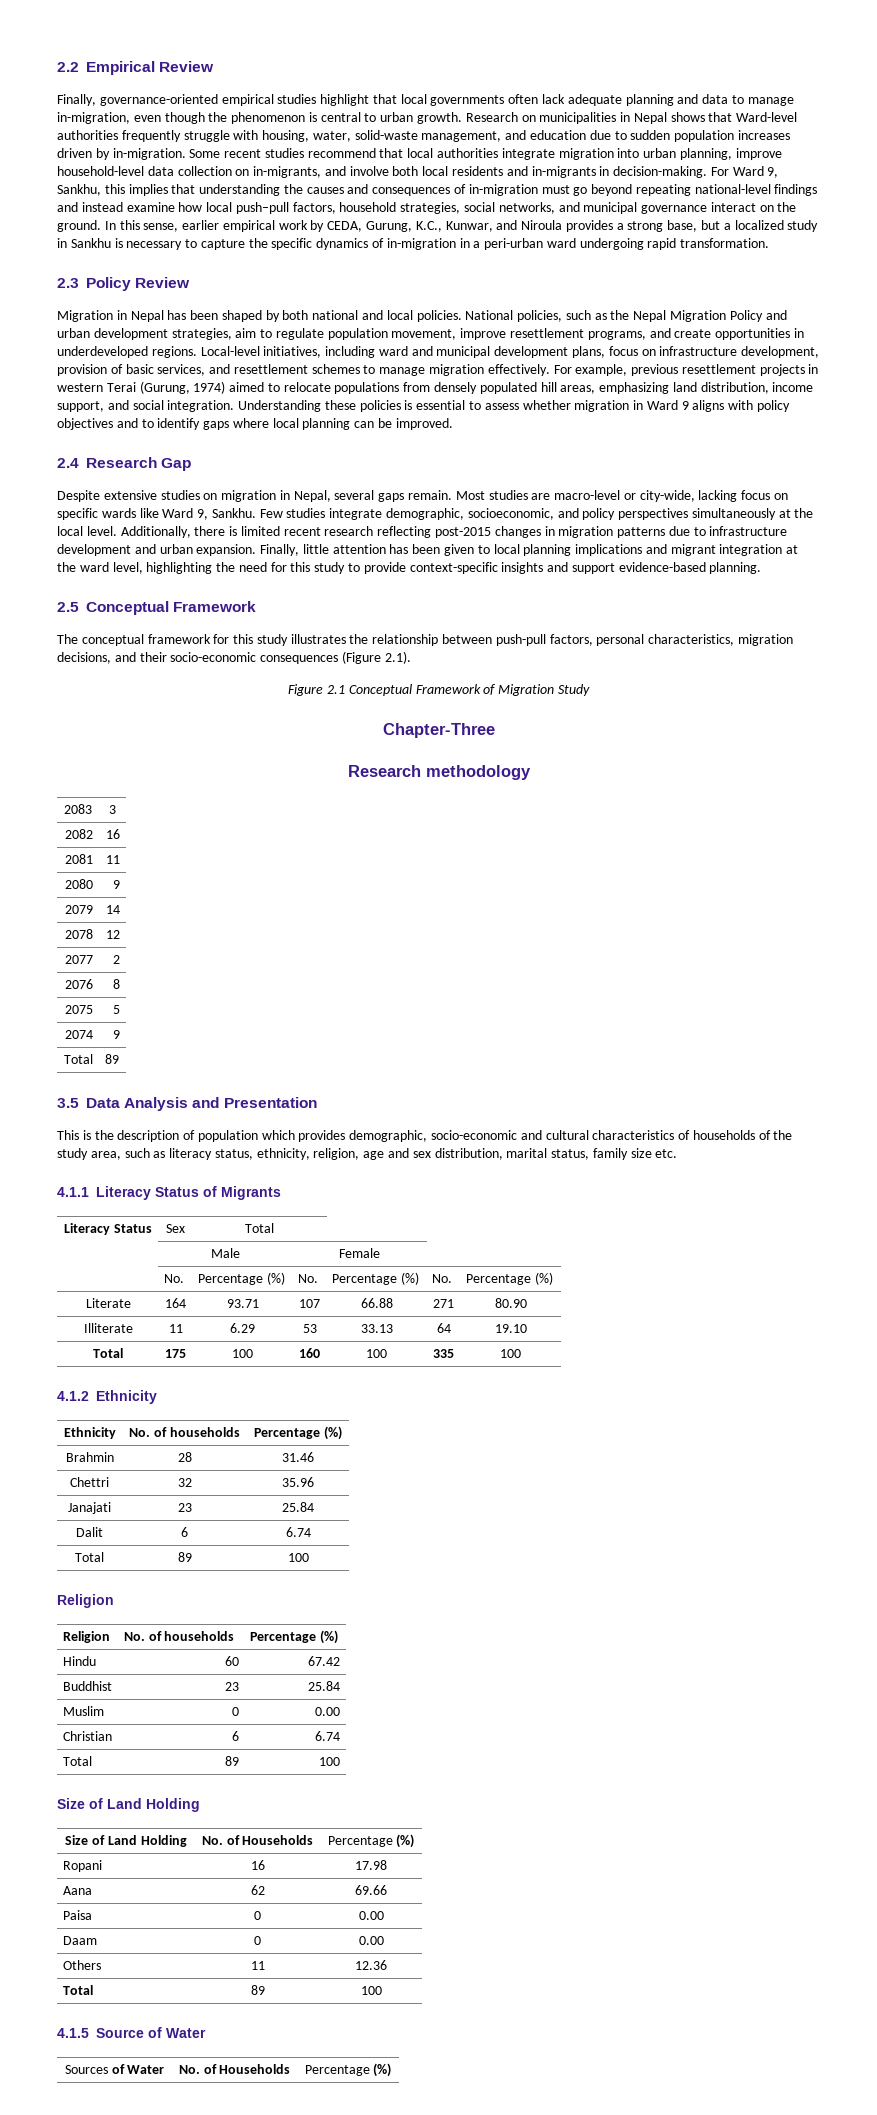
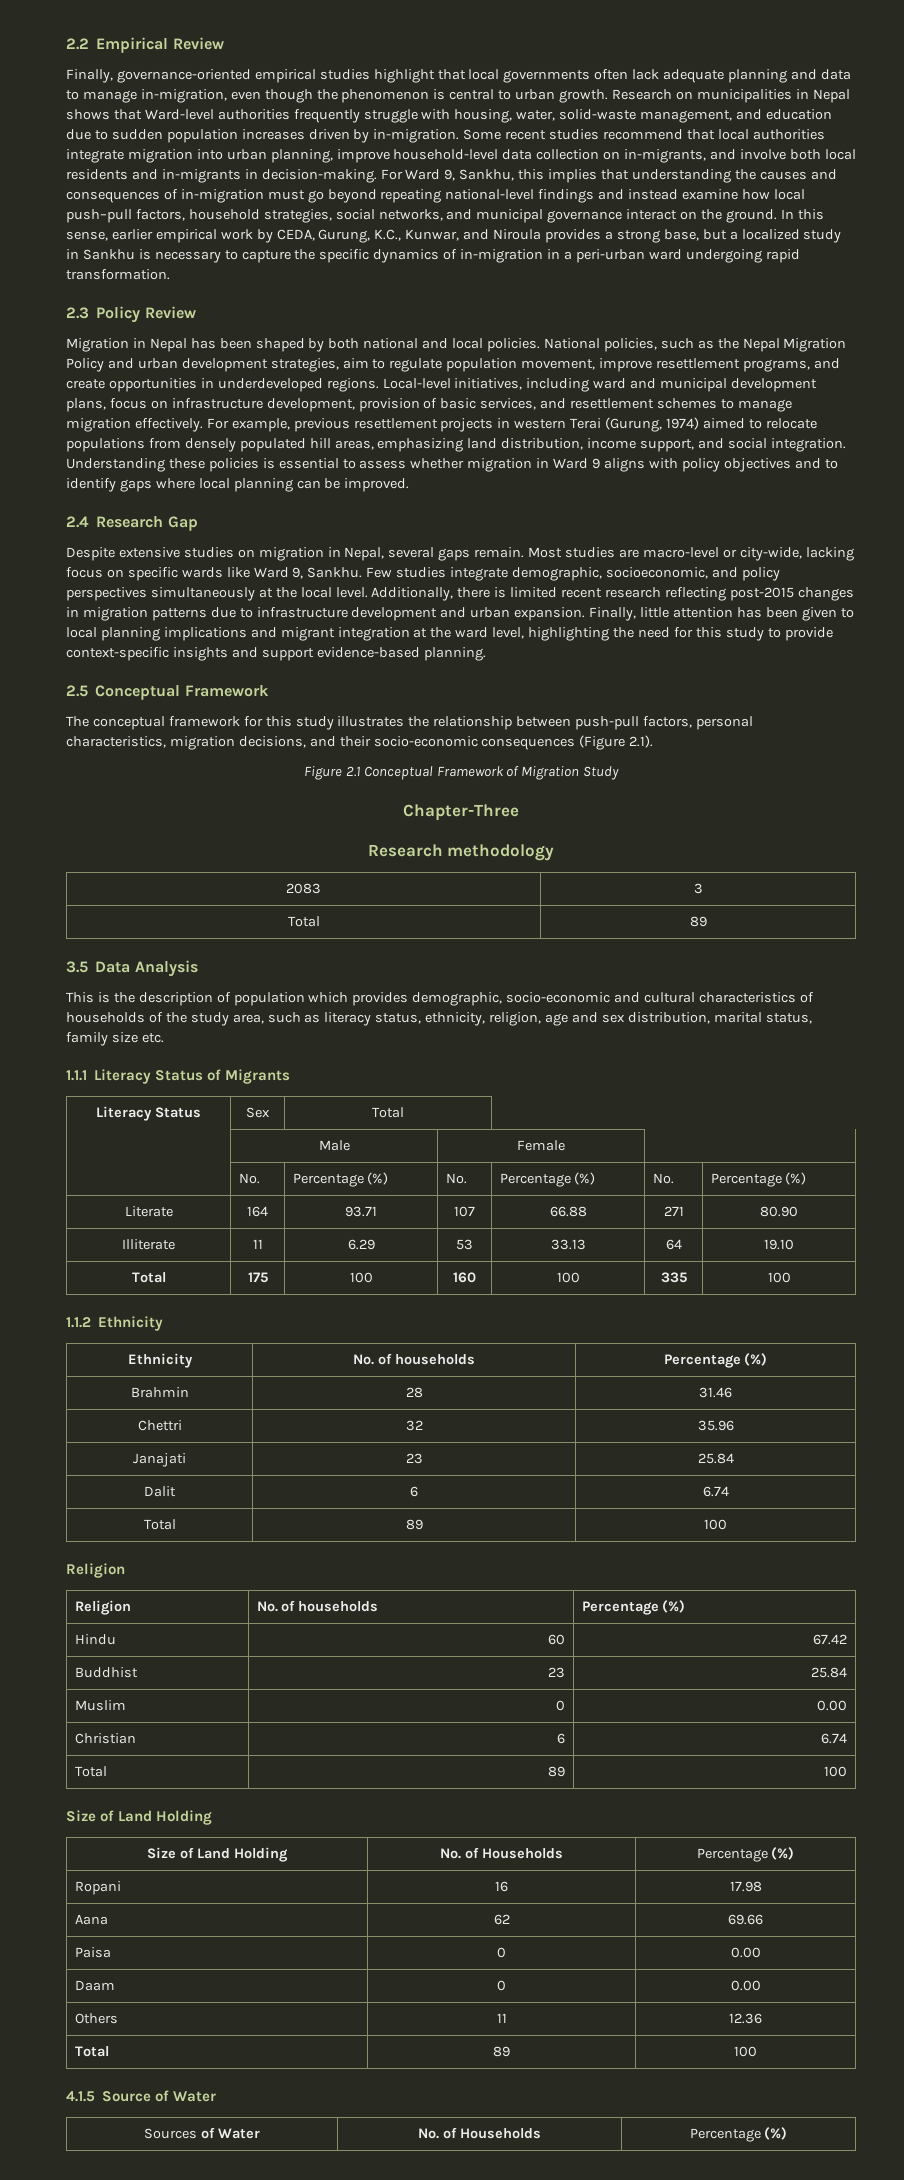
- 2082 | 16
- 2081 | 11
- 2080 | 9
- 2079 | 14
- 2078 | 12
- 2077 | 2
- 2076 | 8
- 2075 | 5
- 2074 | 9
- 3.5 Data Analysis and Presentation
+ 3.5 Data Analysis
- 4.1.1 Literacy Status of Migrants
+ 1.1.1 Literacy Status of Migrants
- 4.1.2 Ethnicity
+ 1.1.2 Ethnicity

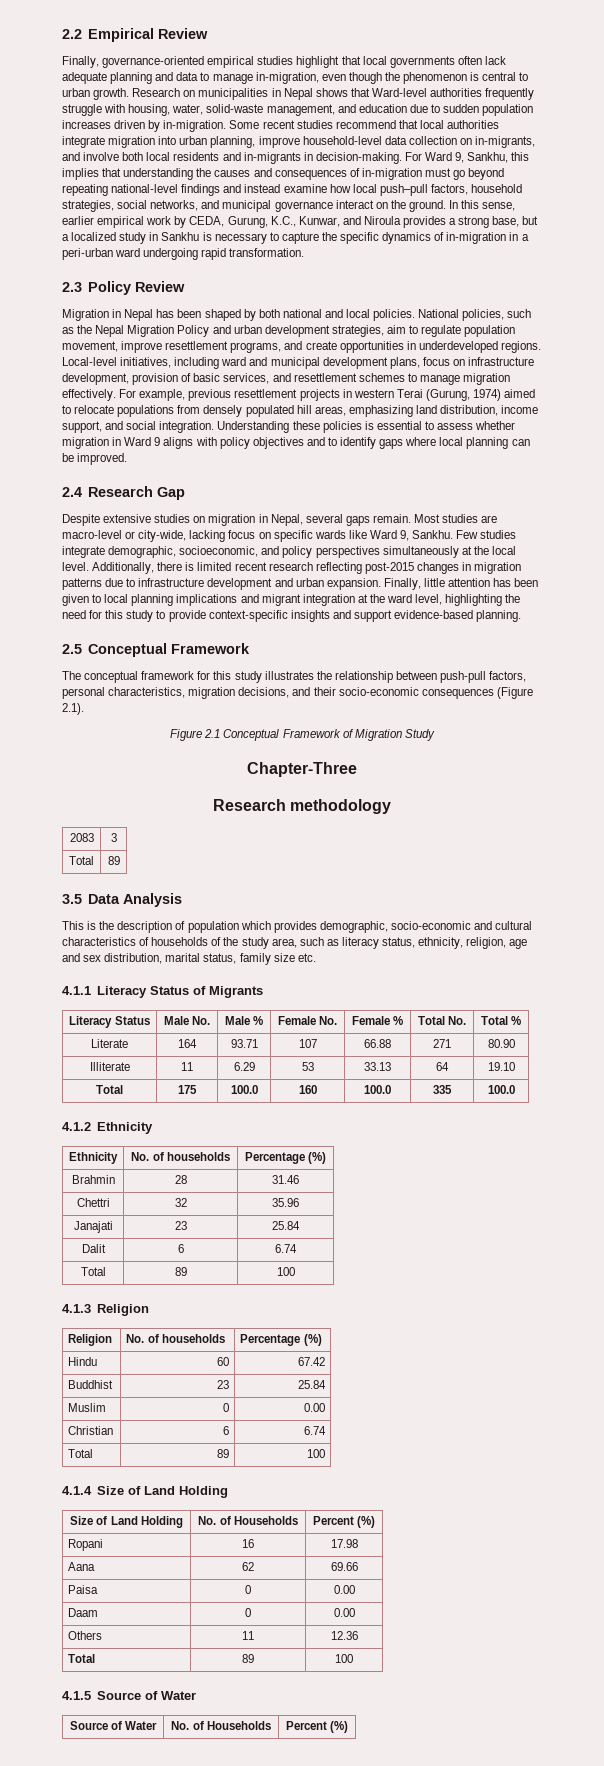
- 1.1.1 Literacy Status of Migrants
+ 4.1.1 Literacy Status of Migrants
- Literacy Status | Sex | Total
- | Male | Female |
- | No. | Percentage (%) | No. | Percentage (%) | No. | Percentage (%)
+ Literacy Status | Male No. | Male % | Female No. | Female % | Total No. | Total %
- Total | 175 | 100 | 160 | 100 | 335 | 100
- 1.1.2 Ethnicity
+ Total | 175 | 100.0 | 160 | 100.0 | 335 | 100.0
+ 4.1.2 Ethnicity
  Dalit | 6 | 6.74
  Total | 89 | 100
- Religion
+ 4.1.3 Religion
  Christian | 6 | 6.74
  Total | 89 | 100
- Size of Land Holding
+ 4.1.4 Size of Land Holding
- Size of Land Holding | No. of Households | Percentage (%)
+ Size of Land Holding | No. of Households | Percent (%)
- Sources of Water | No. of Households | Percentage (%)
+ Source of Water | No. of Households | Percent (%)

